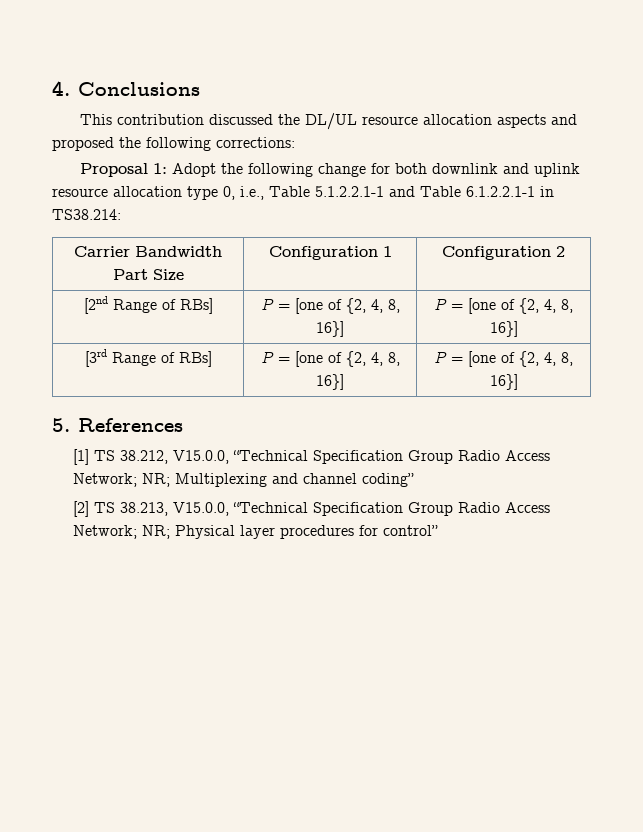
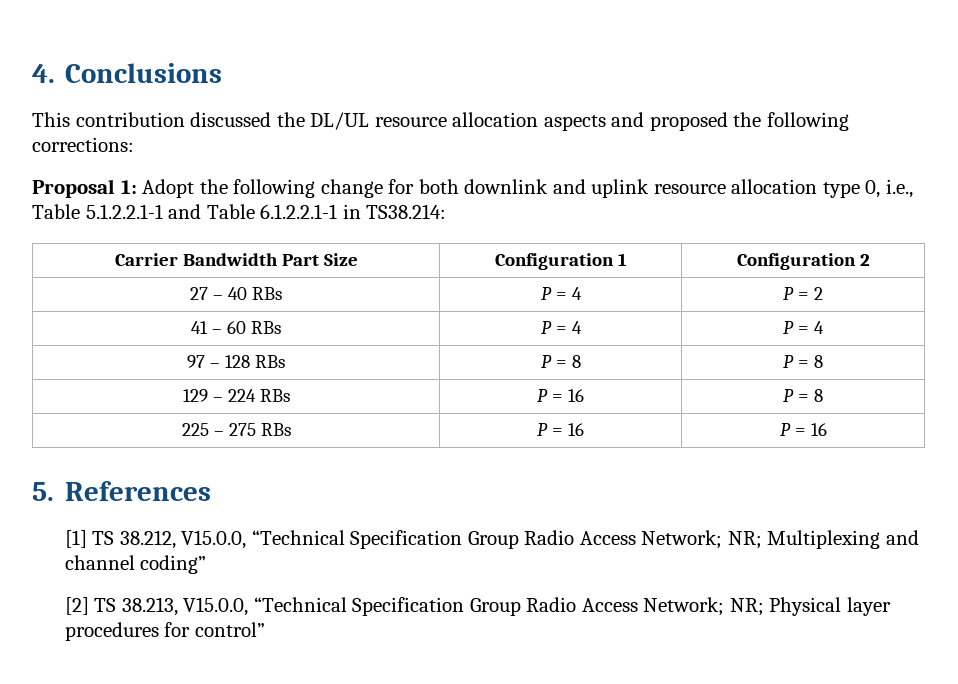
- [2nd Range of RBs] | P = [one of {2, 4, 8, 16}] | P = [one of {2, 4, 8, 16}]
- [3rd Range of RBs] | P = [one of {2, 4, 8, 16}] | P = [one of {2, 4, 8, 16}]
+ 27 – 40 RBs | P = 4 | P = 2
+ 41 – 60 RBs | P = 4 | P = 4
+ 97 – 128 RBs | P = 8 | P = 8
+ 129 – 224 RBs | P = 16 | P = 8
+ 225 – 275 RBs | P = 16 | P = 16

